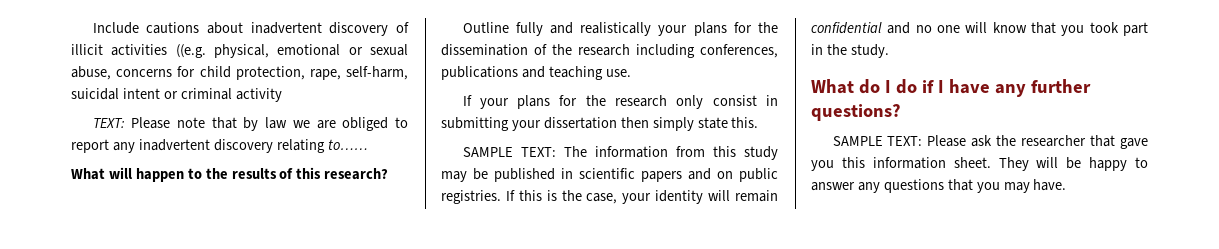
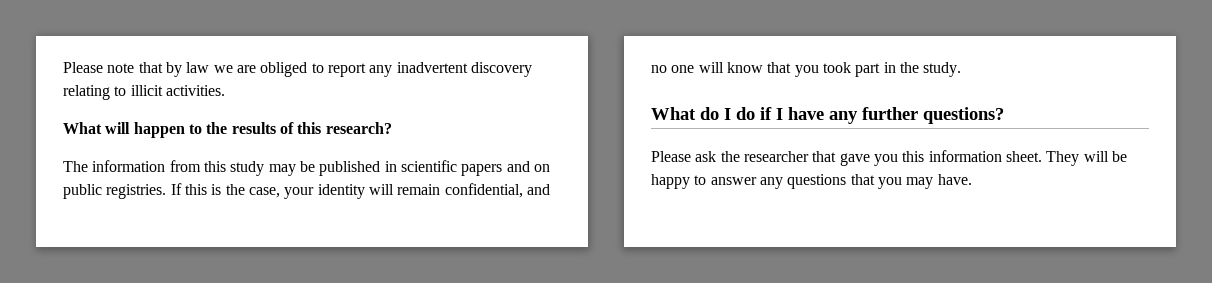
- Include cautions about inadvertent discovery of illicit activities ((e.g. physical, emotional or sexual abuse, concerns for child protection, rape, self-harm, suicidal intent or criminal activity
- TEXT: Please note that by law we are obliged to report any inadvertent discovery relating to……
+ Please note that by law we are obliged to report any inadvertent discovery relating to illicit activities.
- Outline fully and realistically your plans for the dissemination of the research including conferences, publications and teaching use.
- If your plans for the research only consist in submitting your dissertation then simply state this.
- SAMPLE TEXT: The information from this study may be published in scientific papers and on public registries.
+ The information from this study may be published in scientific papers and on public registries.
- If this is the case, your identity will remain confidential and no one will know that you took part in the study.
+ If this is the case, your identity will remain confidential, and no one will know that you took part in the study.
- SAMPLE TEXT: Please ask the researcher that gave you this information sheet.
+ Please ask the researcher that gave you this information sheet.

